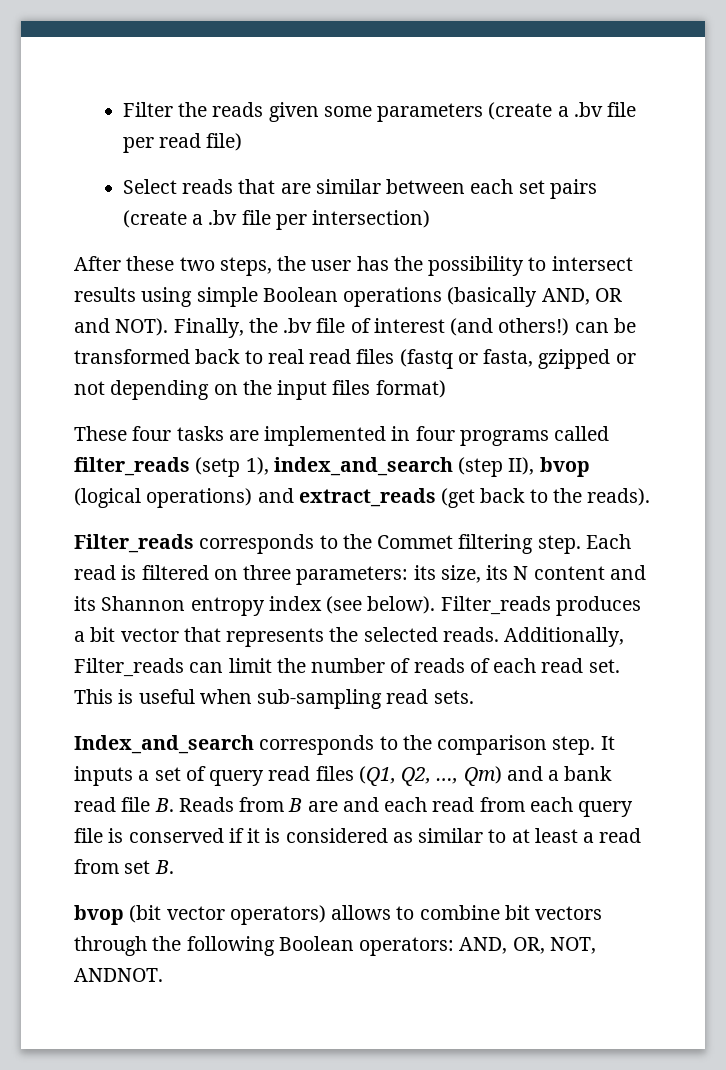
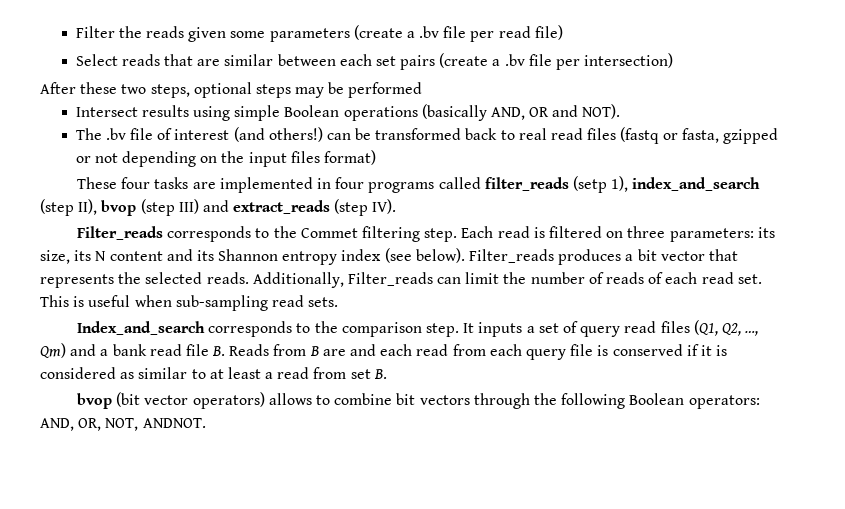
- After these two steps, the user has the possibility to intersect results using simple Boolean operations (basically AND, OR and NOT). Finally, the .bv file of interest (and others!) can be transformed back to real read files (fastq or fasta, gzipped or not depending on the input files format)
+ After these two steps, optional steps may be performed
+ Intersect results using simple Boolean operations (basically AND, OR and NOT).
+ The .bv file of interest (and others!) can be transformed back to real read files (fastq or fasta, gzipped or not depending on the input files format)
- These four tasks are implemented in four programs called filter_reads (setp 1), index_and_search (step II), bvop (logical operations) and extract_reads (get back to the reads).
+ These four tasks are implemented in four programs called filter_reads (setp 1), index_and_search (step II), bvop (step III) and extract_reads (step IV).

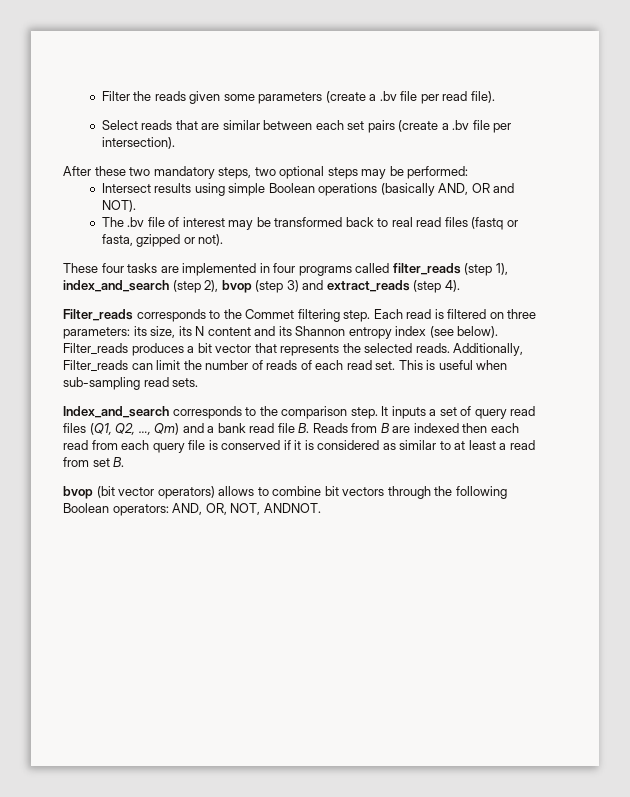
- Filter the reads given some parameters (create a .bv file per read file)
+ Filter the reads given some parameters (create a .bv file per read file).
- Select reads that are similar between each set pairs (create a .bv file per intersection)
+ Select reads that are similar between each set pairs (create a .bv file per intersection).
- After these two steps, optional steps may be performed
+ After these two mandatory steps, two optional steps may be performed:
- The .bv file of interest (and others!) can be transformed back to real read files (fastq or fasta, gzipped or not depending on the input files format)
+ The .bv file of interest may be transformed back to real read files (fastq or fasta, gzipped or not).
- These four tasks are implemented in four programs called filter_reads (setp 1), index_and_search (step II), bvop (step III) and extract_reads (step IV).
+ These four tasks are implemented in four programs called filter_reads (step 1), index_and_search (step 2), bvop (step 3) and extract_reads (step 4).
- It inputs a set of query read files (Q1, Q2, …, Qm) and a bank read file B. Reads from B are and each read from each query file is conserved if it is considered as similar to at least a read from set B.
+ It inputs a set of query read files (Q1, Q2, …, Qm) and a bank read file B. Reads from B are indexed then each read from each query file is conserved if it is considered as similar to at least a read from set B.

